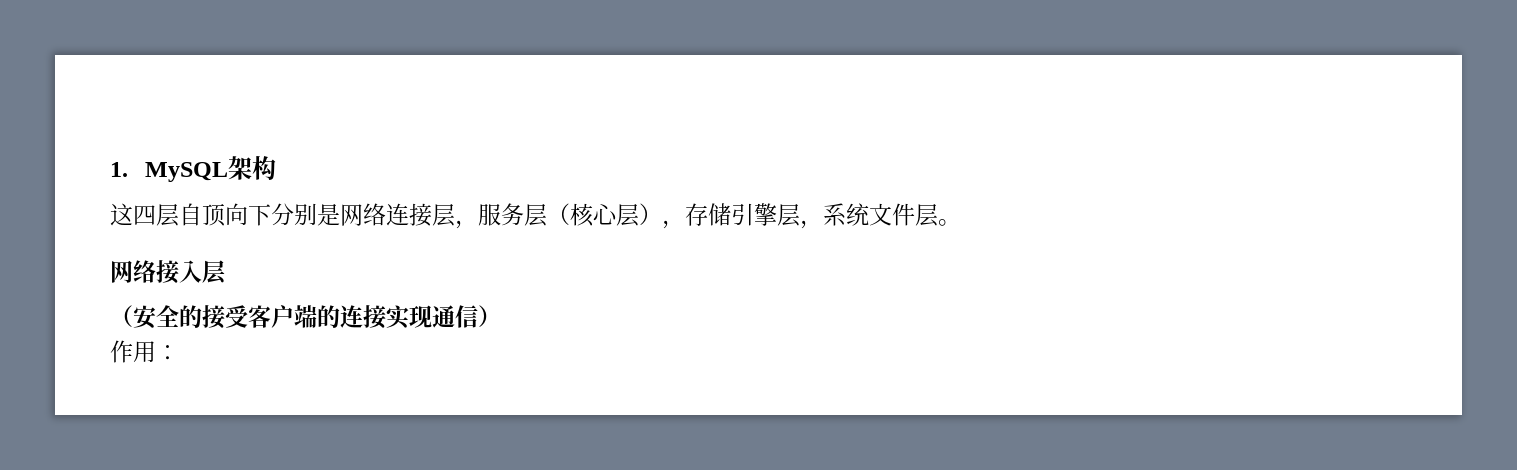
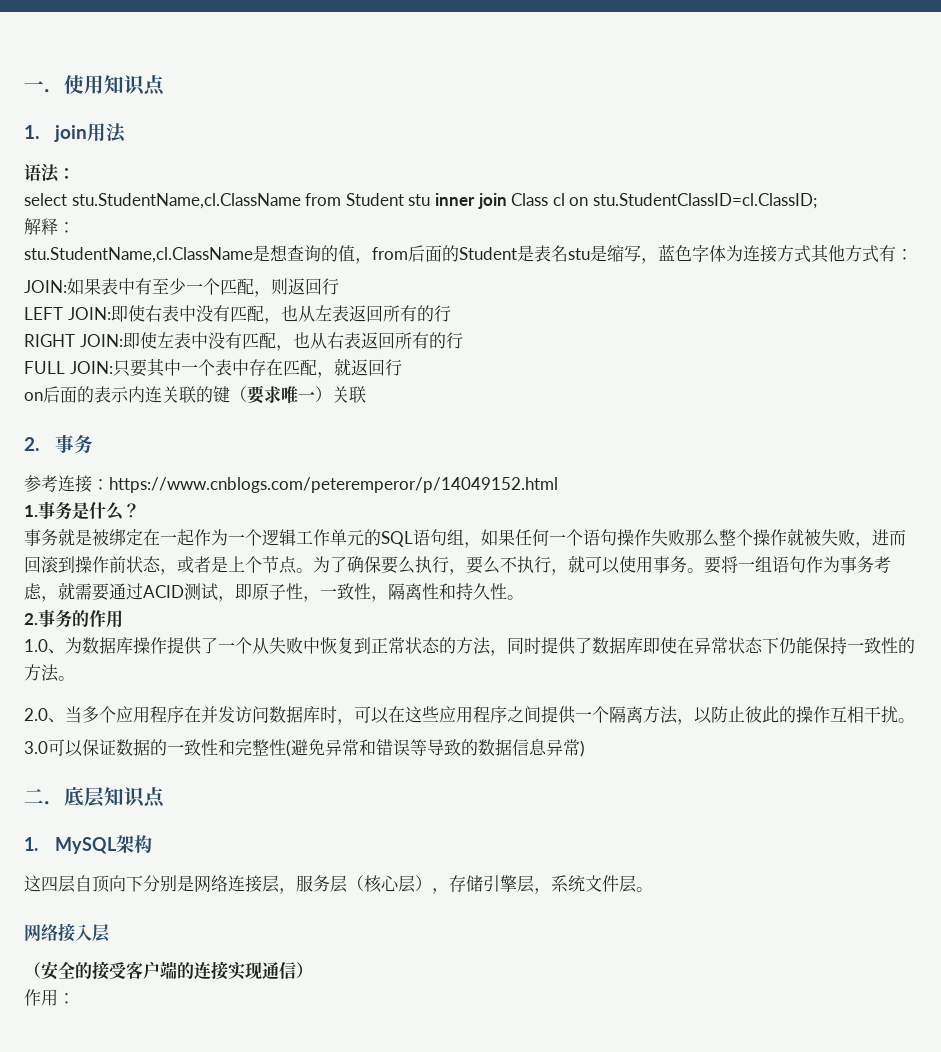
+ 一．使用知识点
+ 1. join用法
+ 语法：
+ select stu.StudentName,cl.ClassName from Student stu inner join Class cl on stu.StudentClassID=cl.ClassID;
+ 解释：
+ stu.StudentName,cl.ClassName是想查询的值，from后面的Student是表名stu是缩写，蓝色字体为连接方式其他方式有：
+ JOIN:如果表中有至少一个匹配，则返回行
+ LEFT JOIN:即使右表中没有匹配，也从左表返回所有的行
+ RIGHT JOIN:即使左表中没有匹配，也从右表返回所有的行
+ FULL JOIN:只要其中一个表中存在匹配，就返回行
+ on后面的表示内连关联的键（要求唯一）关联
+ 2.事务
+ 参考连接：https://www.cnblogs.com/peteremperor/p/14049152.html
+ 1.事务是什么？
+ 事务就是被绑定在一起作为一个逻辑工作单元的SQL语句组，如果任何一个语句操作失败那么整个操作就被失败，进而回滚到操作前状态，或者是上个节点。为了确保要么执行，要么不执行，就可以使用事务。要将一组语句作为事务考虑，就需要通过ACID测试，即原子性，一致性，隔离性和持久性。
+ 2.事务的作用
+ 1.0、为数据库操作提供了一个从失败中恢复到正常状态的方法，同时提供了数据库即使在异常状态下仍能保持一致性的方法。
+ 2.0、当多个应用程序在并发访问数据库时，可以在这些应用程序之间提供一个隔离方法，以防止彼此的操作互相干扰。
+ 3.0可以保证数据的一致性和完整性(避免异常和错误等导致的数据信息异常)
+ 二．底层知识点

